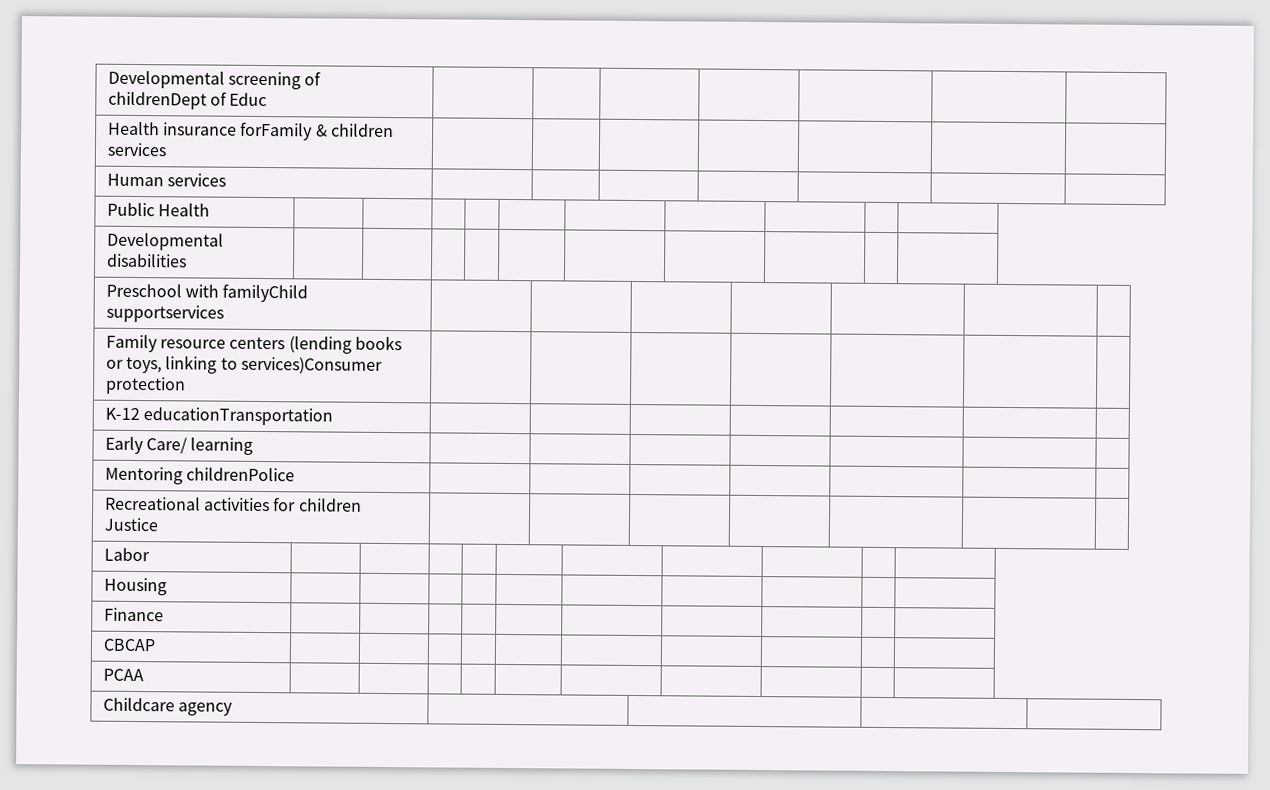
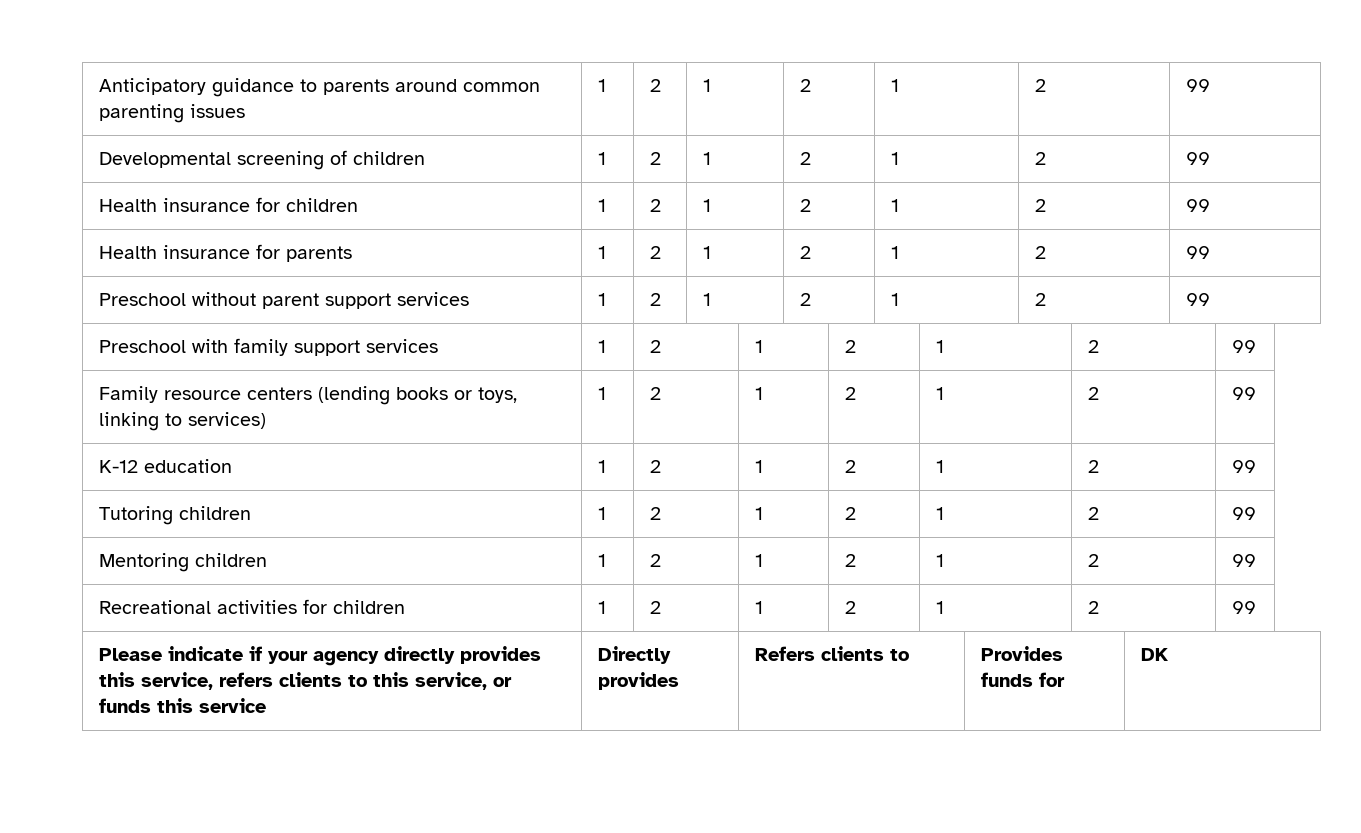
- Developmental screening of childrenDept of Educ | | | | | | |
- Health insurance forFamily & children services | | | | | | |
- Human services | | | | | | |
- Public Health | | | | | | | | | |
- Developmental disabilities | | | | | | | | | |
- Preschool with familyChild supportservices | | | | | | |
+ Anticipatory guidance to parents around common parenting issues | 1 | 2 | 1 | 2 | 1 | 2 | 99
+ Developmental screening of children | 1 | 2 | 1 | 2 | 1 | 2 | 99
+ Health insurance for children | 1 | 2 | 1 | 2 | 1 | 2 | 99
+ Health insurance for parents | 1 | 2 | 1 | 2 | 1 | 2 | 99
+ Preschool without parent support services | 1 | 2 | 1 | 2 | 1 | 2 | 99
+ Preschool with family support services | 1 | 2 | 1 | 2 | 1 | 2 | 99
- Family resource centers (lending books or toys, linking to services)Consumer protection | | | | | | |
- K-12 educationTransportation | | | | | | |
- Early Care/ learning | | | | | | |
- Mentoring childrenPolice | | | | | | |
- Recreational activities for children Justice | | | | | | |
- Labor | | | | | | | | | |
- Housing | | | | | | | | | |
- Finance | | | | | | | | | |
- CBCAP | | | | | | | | | |
- PCAA | | | | | | | | | |
- Childcare agency | | | |
+ Family resource centers (lending books or toys, linking to services) | 1 | 2 | 1 | 2 | 1 | 2 | 99
+ K-12 education | 1 | 2 | 1 | 2 | 1 | 2 | 99
+ Tutoring children | 1 | 2 | 1 | 2 | 1 | 2 | 99
+ Mentoring children | 1 | 2 | 1 | 2 | 1 | 2 | 99
+ Recreational activities for children | 1 | 2 | 1 | 2 | 1 | 2 | 99
+ Please indicate if your agency directly provides this service, refers clients to this service, or funds this service | Directly provides | Refers clients to | Provides funds for | DK

